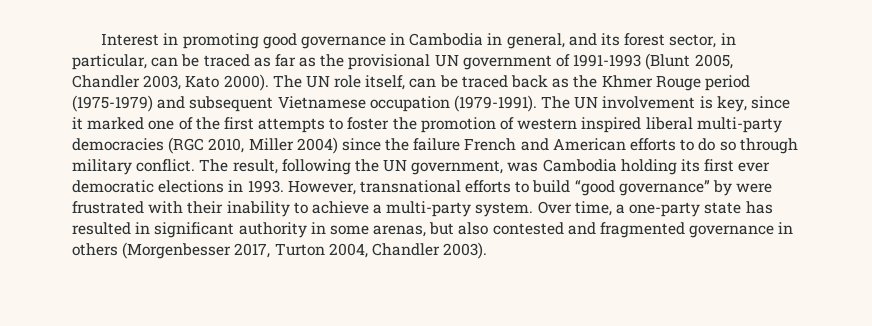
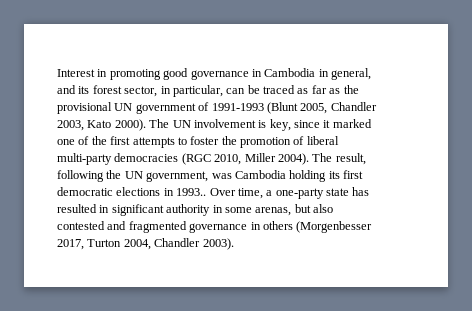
- The UN role itself, can be traced back as the Khmer Rouge period (1975-1979) and subsequent Vietnamese occupation (1979-1991). The UN involvement is key, since it marked one of the first attempts to foster the promotion of western inspired liberal multi-party democracies (RGC 2010, Miller 2004) since the failure French and American efforts to do so through military conflict.
+ The UN involvement is key, since it marked one of the first attempts to foster the promotion of liberal multi-party democracies (RGC 2010, Miller 2004).
- The result, following the UN government, was Cambodia holding its first ever democratic elections in 1993. However, transnational efforts to build “good governance” by were frustrated with their inability to achieve a multi-party system.
+ The result, following the UN government, was Cambodia holding its first democratic elections in 1993..

